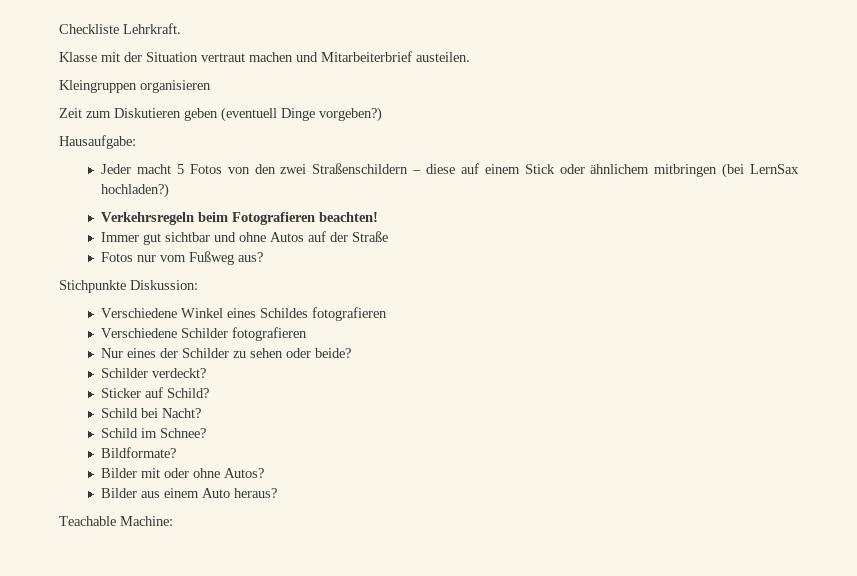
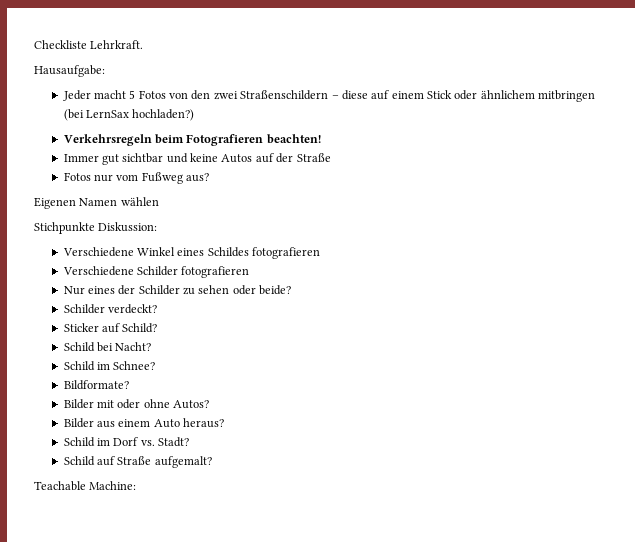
- Klasse mit der Situation vertraut machen und Mitarbeiterbrief austeilen.
- Kleingruppen organisieren
- Zeit zum Diskutieren geben (eventuell Dinge vorgeben?)
- Immer gut sichtbar und ohne Autos auf der Straße
+ Immer gut sichtbar und keine Autos auf der Straße
+ Eigenen Namen wählen
+ Schild im Dorf vs. Stadt?
+ Schild auf Straße aufgemalt?

